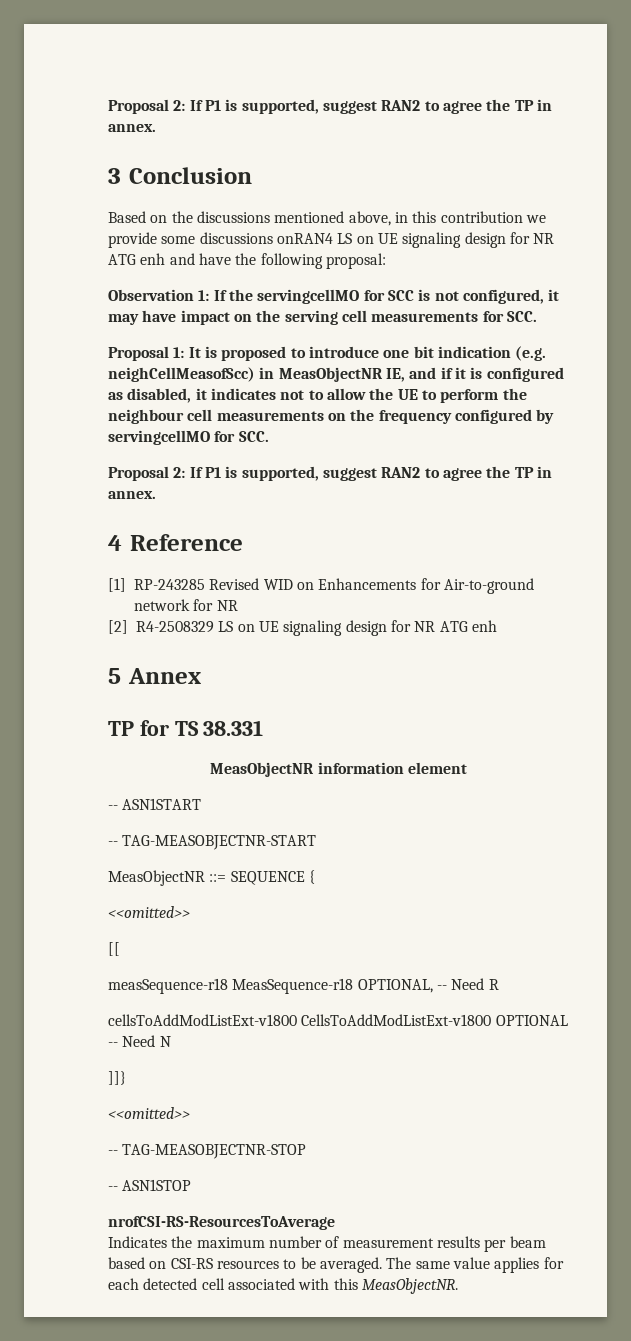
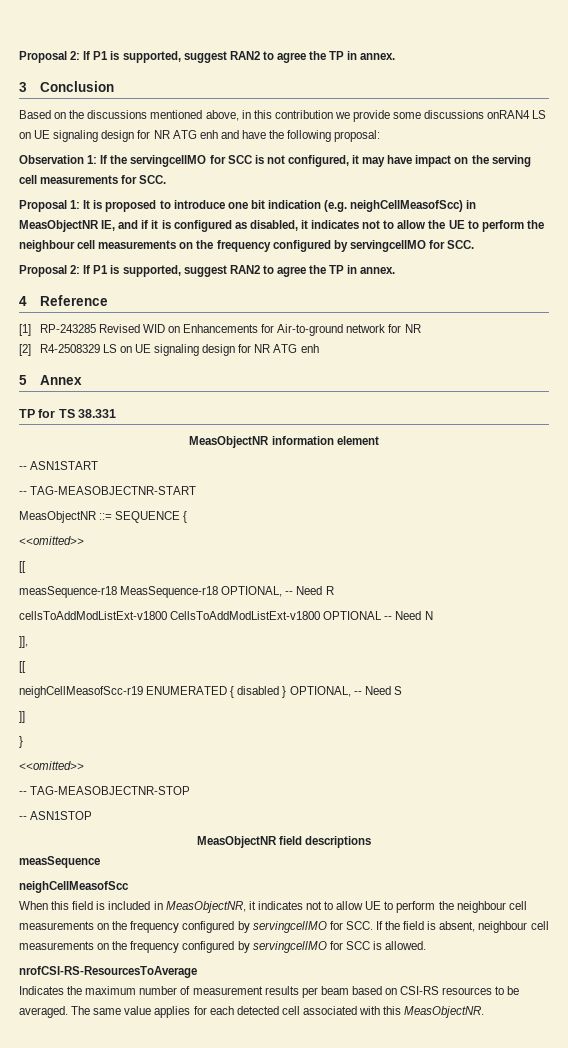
- ]]}
+ ]],
+ [[
+ neighCellMeasofScc-r19 ENUMERATED { disabled } OPTIONAL, -- Need S
+ ]]
+ }
+ MeasObjectNR field descriptions
+ measSequence
+ neighCellMeasofScc
+ When this field is included in MeasObjectNR, it indicates not to allow UE to perform the neighbour cell measurements on the frequency configured by servingcellMO for SCC. If the field is absent, neighbour cell measurements on the frequency configured by servingcellMO for SCC is allowed.

